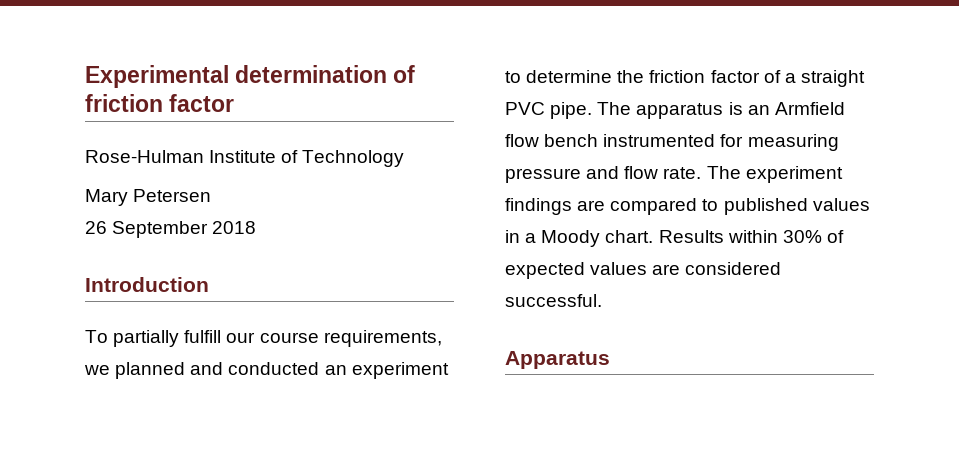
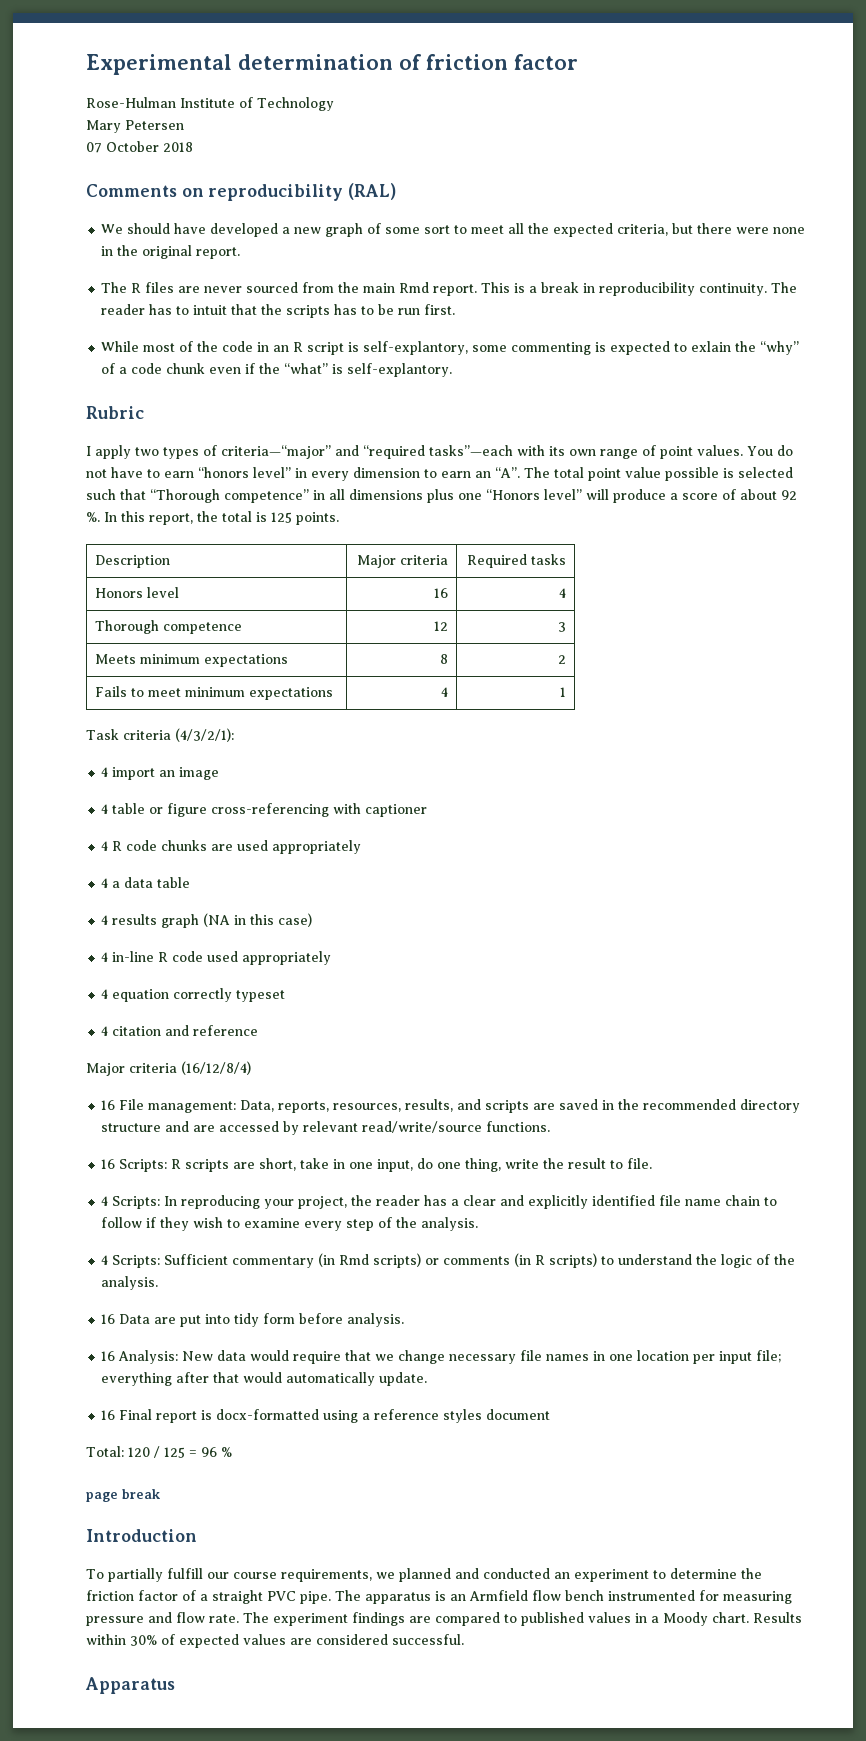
- 26 September 2018
+ 07 October 2018
+ Comments on reproducibility (RAL)
+ We should have developed a new graph of some sort to meet all the expected criteria, but there were none in the original report.
+ The R files are never sourced from the main Rmd report. This is a break in reproducibility continuity. The reader has to intuit that the scripts has to be run first.
+ While most of the code in an R script is self-explantory, some commenting is expected to exlain the “why” of a code chunk even if the “what” is self-explantory.
+ Rubric
+ I apply two types of criteria—“major” and “required tasks”—each with its own range of point values. You do not have to earn “honors level” in every dimension to earn an “A”. The total point value possible is selected such that “Thorough competence” in all dimensions plus one “Honors level” will produce a score of about 92 %. In this report, the total is 125 points.
+ Description | Major criteria | Required tasks
+ Honors level | 16 | 4
+ Thorough competence | 12 | 3
+ Meets minimum expectations | 8 | 2
+ Fails to meet minimum expectations | 4 | 1
+ Task criteria (4/3/2/1):
+ 4 import an image
+ 4 table or figure cross-referencing with captioner
+ 4 R code chunks are used appropriately
+ 4 a data table
+ 4 results graph (NA in this case)
+ 4 in-line R code used appropriately
+ 4 equation correctly typeset
+ 4 citation and reference
+ Major criteria (16/12/8/4)
+ 16 File management: Data, reports, resources, results, and scripts are saved in the recommended directory structure and are accessed by relevant read/write/source functions.
+ 16 Scripts: R scripts are short, take in one input, do one thing, write the result to file.
+ 4 Scripts: In reproducing your project, the reader has a clear and explicitly identified file name chain to follow if they wish to examine every step of the analysis.
+ 4 Scripts: Sufficient commentary (in Rmd scripts) or comments (in R scripts) to understand the logic of the analysis.
+ 16 Data are put into tidy form before analysis.
+ 16 Analysis: New data would require that we change necessary file names in one location per input file; everything after that would automatically update.
+ 16 Final report is docx-formatted using a reference styles document
+ Total: 120 / 125 = 96 %
+ page break

